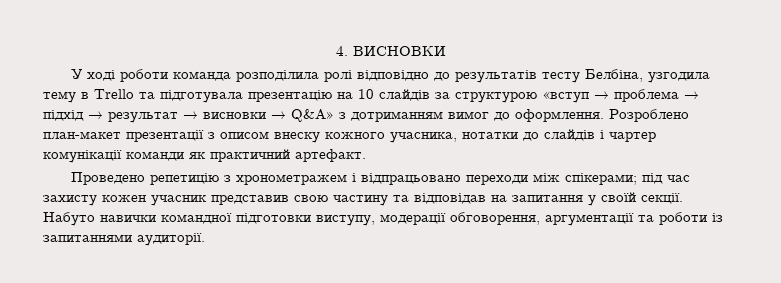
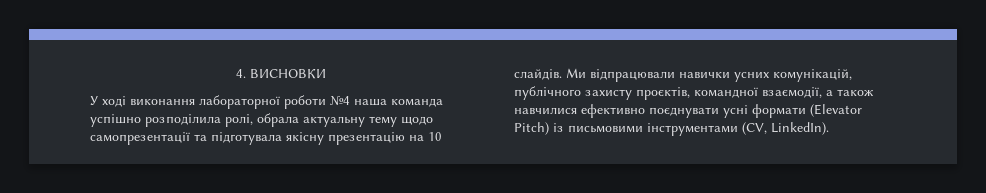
- У ході роботи команда розподілила ролі відповідно до результатів тесту Белбіна, узгодила тему в Trello та підготувала презентацію на 10 слайдів за структурою «вступ → проблема → підхід → результат → висновки → Q&A» з дотриманням вимог до оформлення. Розроблено план-макет презентації з описом внеску кожного учасника, нотатки до слайдів і чартер комунікації команди як практичний артефакт.
- Проведено репетицію з хронометражем і відпрацьовано переходи між спікерами; під час захисту кожен учасник представив свою частину та відповідав на запитання у своїй секції. Набуто навички командної підготовки виступу, модерації обговорення, аргументації та роботи із запитаннями аудиторії.
+ У ході виконання лабораторної роботи №4 наша команда успішно розподілила ролі, обрала актуальну тему щодо самопрезентації та підготувала якісну презентацію на 10 слайдів. Ми відпрацювали навички усних комунікацій, публічного захисту проєктів, командної взаємодії, а також навчилися ефективно поєднувати усні формати (Elevator Pitch) із письмовими інструментами (CV, LinkedIn).

